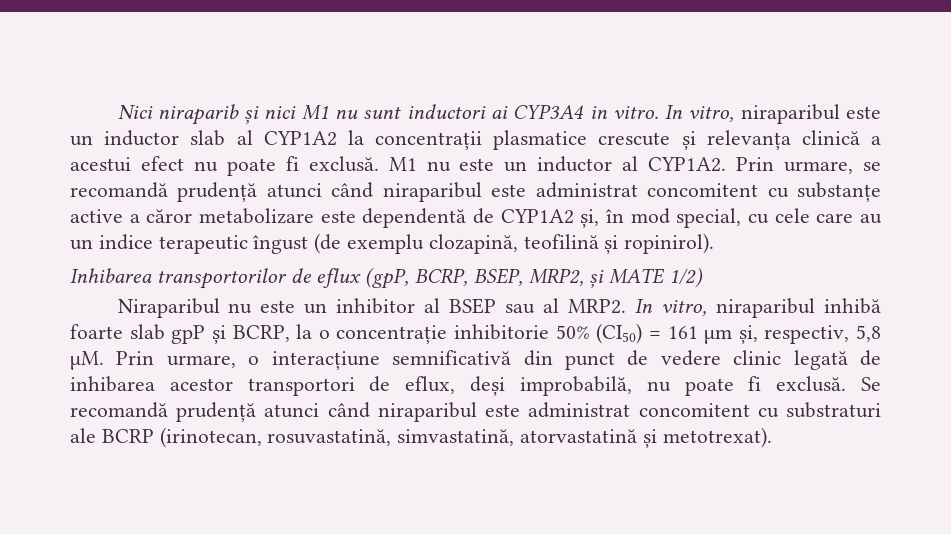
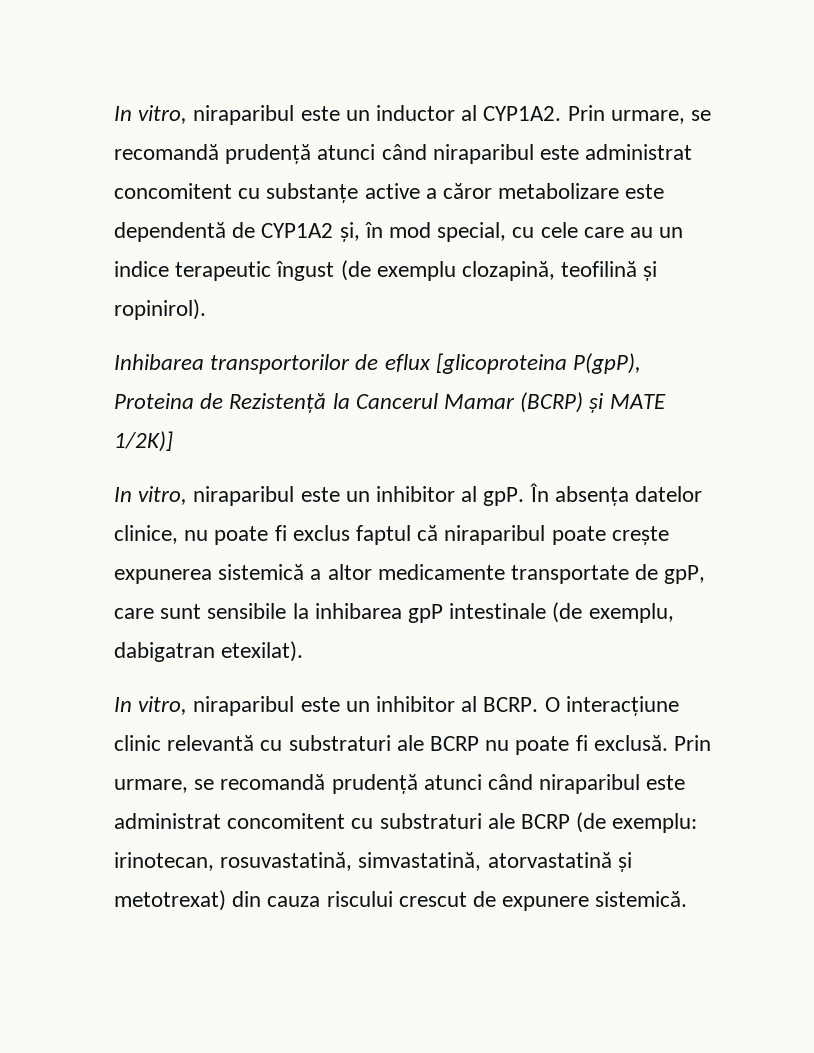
- Nici niraparib și nici M1 nu sunt inductori ai CYP3A4 in vitro. In vitro, niraparibul este un inductor slab al CYP1A2 la concentrații plasmatice crescute și relevanța clinică a acestui efect nu poate fi exclusă. M1 nu este un inductor al CYP1A2.
+ In vitro, niraparibul este un inductor al CYP1A2.
- Inhibarea transportorilor de eflux (gpP, BCRP, BSEP, MRP2, și MATE 1/2)
- Niraparibul nu este un inhibitor al BSEP sau al MRP2. In vitro, niraparibul inhibă foarte slab gpP și BCRP, la o concentrație inhibitorie 50% (CI50) = 161 µm și, respectiv, 5,8 µM. Prin urmare, o interacțiune semnificativă din punct de vedere clinic legată de inhibarea acestor transportori de eflux, deși improbabilă, nu poate fi exclusă. Se recomandă prudență atunci când niraparibul este administrat concomitent cu substraturi ale BCRP (irinotecan, rosuvastatină, simvastatină, atorvastatină și metotrexat).
+ Inhibarea transportorilor de eflux [glicoproteina P(gpP), Proteina de Rezistență la Cancerul Mamar (BCRP) și MATE 1/2K)]
+ In vitro, niraparibul este un inhibitor al gpP. În absența datelor clinice, nu poate fi exclus faptul că niraparibul poate crește expunerea sistemică a altor medicamente transportate de gpP, care sunt sensibile la inhibarea gpP intestinale (de exemplu, dabigatran etexilat).
+ In vitro, niraparibul este un inhibitor al BCRP. O interacțiune clinic relevantă cu substraturi ale BCRP nu poate fi exclusă. Prin urmare, se recomandă prudență atunci când niraparibul este administrat concomitent cu substraturi ale BCRP (de exemplu: irinotecan, rosuvastatină, simvastatină, atorvastatină și metotrexat) din cauza riscului crescut de expunere sistemică.

